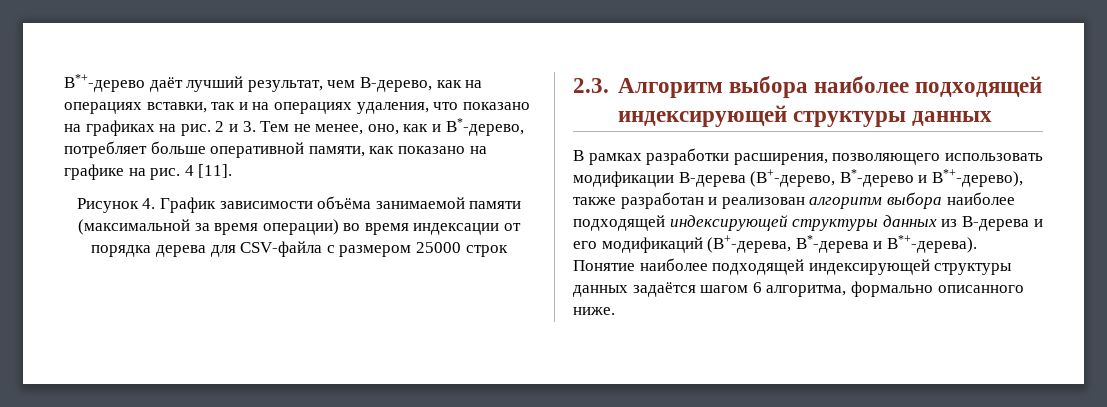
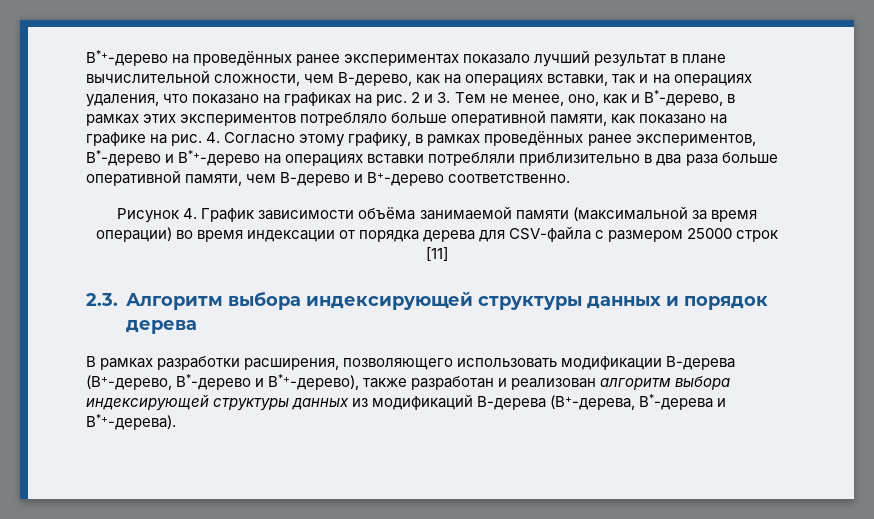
- B*+-дерево даёт лучший результат, чем B-дерево, как на операциях вставки, так и на операциях удаления, что показано на графиках на рис.
+ B*+-дерево на проведённых ранее экспериментах показало лучший результат в плане вычислительной сложности, чем B-дерево, как на операциях вставки, так и на операциях удаления, что показано на графиках на рис.
- 2 и 3. Тем не менее, оно, как и B*-дерево, потребляет больше оперативной памяти, как показано на графике на рис.
+ 2 и 3. Тем не менее, оно, как и B*-дерево, в рамках этих экспериментов потребляло больше оперативной памяти, как показано на графике на рис.
- 4 [11].
+ 4. Согласно этому графику, в рамках проведённых ранее экспериментов, B*-дерево и B*+-дерево на операциях вставки потребляли приблизительно в два раза больше оперативной памяти, чем B-дерево и B+-дерево соответственно.
- Рисунок 4. График зависимости объёма занимаемой памяти (максимальной за время операции) во время индексации от порядка дерева для CSV-файла с размером 25000 строк
+ Рисунок 4. График зависимости объёма занимаемой памяти (максимальной за время операции) во время индексации от порядка дерева для CSV-файла с размером 25000 строк [11]
- 2.3. Алгоритм выбора наиболее подходящей индексирующей структуры данных
+ 2.3. Алгоритм выбора индексирующей структуры данных и порядок дерева
- В рамках разработки расширения, позволяющего использовать модификации B-дерева (B+-дерево, B*-дерево и B*+-дерево), также разработан и реализован алгоритм выбора наиболее подходящей индексирующей структуры данных из B-дерева и его модификаций (B+-дерева, B*-дерева и B*+-дерева). Понятие наиболее подходящей индексирующей структуры данных задаётся шагом 6 алгоритма, формально описанного ниже.
+ В рамках разработки расширения, позволяющего использовать модификации B-дерева (B+-дерево, B*-дерево и B*+-дерево), также разработан и реализован алгоритм выбора индексирующей структуры данных из модификаций B-дерева (B+-дерева, B*-дерева и B*+-дерева).

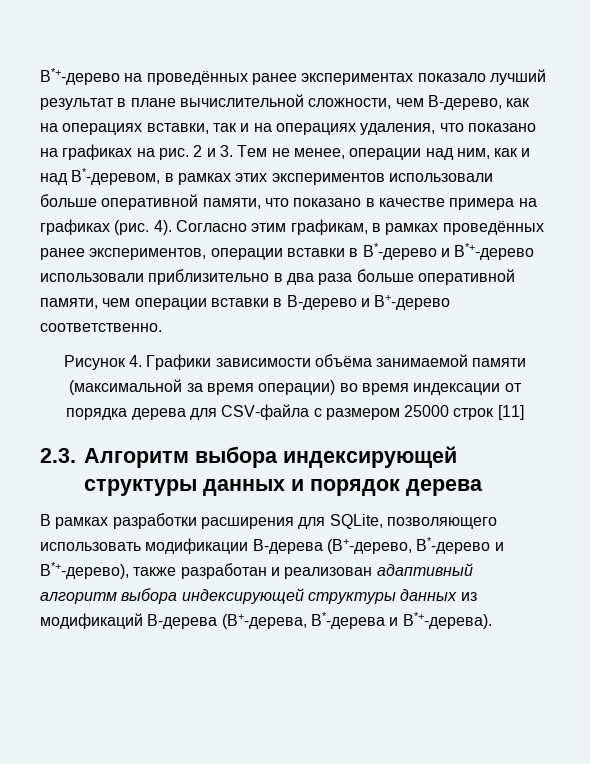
- 2 и 3. Тем не менее, оно, как и B*-дерево, в рамках этих экспериментов потребляло больше оперативной памяти, как показано на графике на рис. 4. Согласно этому графику, в рамках проведённых ранее экспериментов, B*-дерево и B*+-дерево на операциях вставки потребляли приблизительно в два раза больше оперативной памяти, чем B-дерево и B+-дерево соответственно.
+ 2 и 3. Тем не менее, операции над ним, как и над B*-деревом, в рамках этих экспериментов использовали больше оперативной памяти, что показано в качестве примера на графиках (рис. 4). Согласно этим графикам, в рамках проведённых ранее экспериментов, операции вставки в B*-дерево и B*+-дерево использовали приблизительно в два раза больше оперативной памяти, чем операции вставки в B-дерево и B+-дерево соответственно.
- Рисунок 4. График зависимости объёма занимаемой памяти (максимальной за время операции) во время индексации от порядка дерева для CSV-файла с размером 25000 строк [11]
+ Рисунок 4. Графики зависимости объёма занимаемой памяти (максимальной за время операции) во время индексации от порядка дерева для CSV-файла с размером 25000 строк [11]
- В рамках разработки расширения, позволяющего использовать модификации B-дерева (B+-дерево, B*-дерево и B*+-дерево), также разработан и реализован алгоритм выбора индексирующей структуры данных из модификаций B-дерева (B+-дерева, B*-дерева и B*+-дерева).
+ В рамках разработки расширения для SQLite, позволяющего использовать модификации B-дерева (B+-дерево, B*-дерево и B*+-дерево), также разработан и реализован адаптивный алгоритм выбора индексирующей структуры данных из модификаций B-дерева (B+-дерева, B*-дерева и B*+-дерева).

